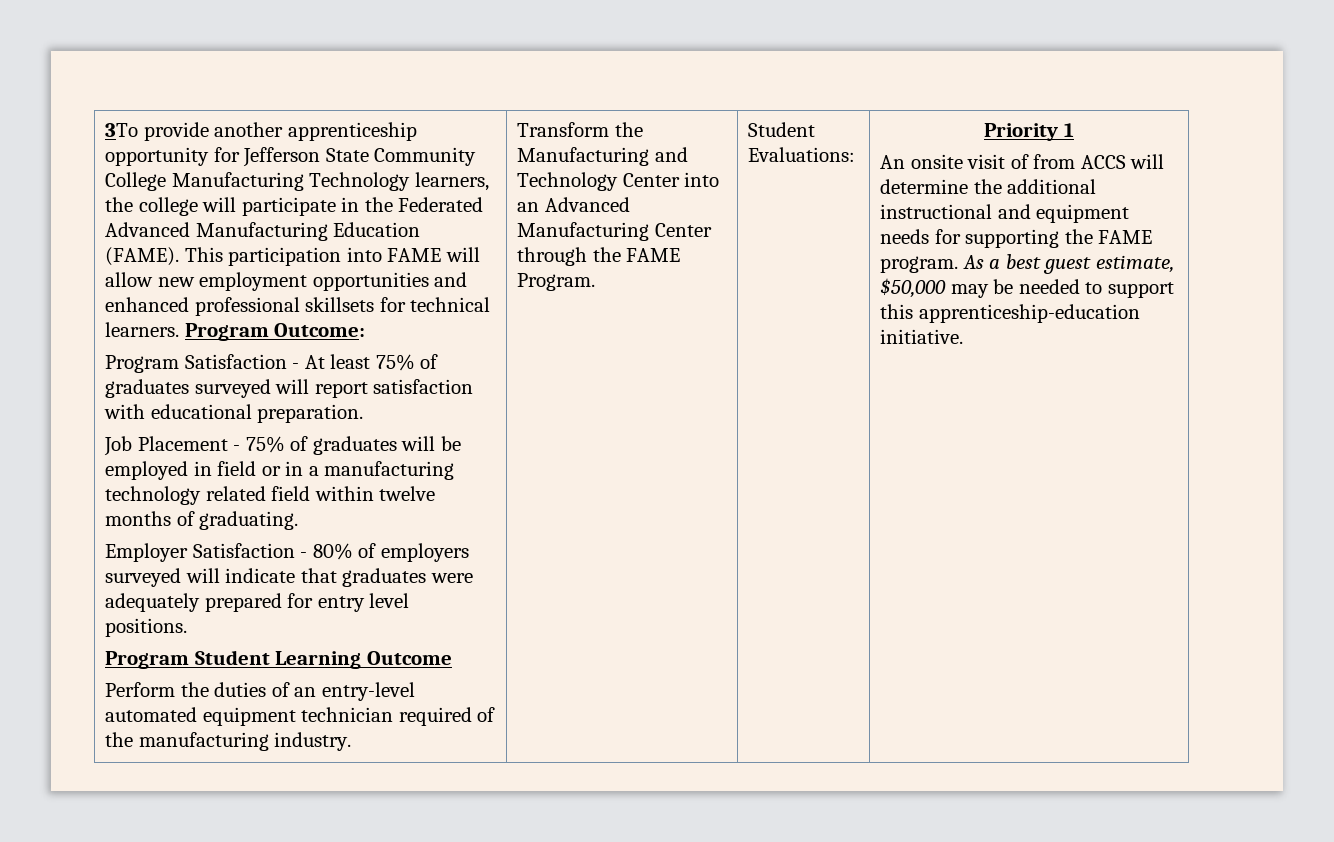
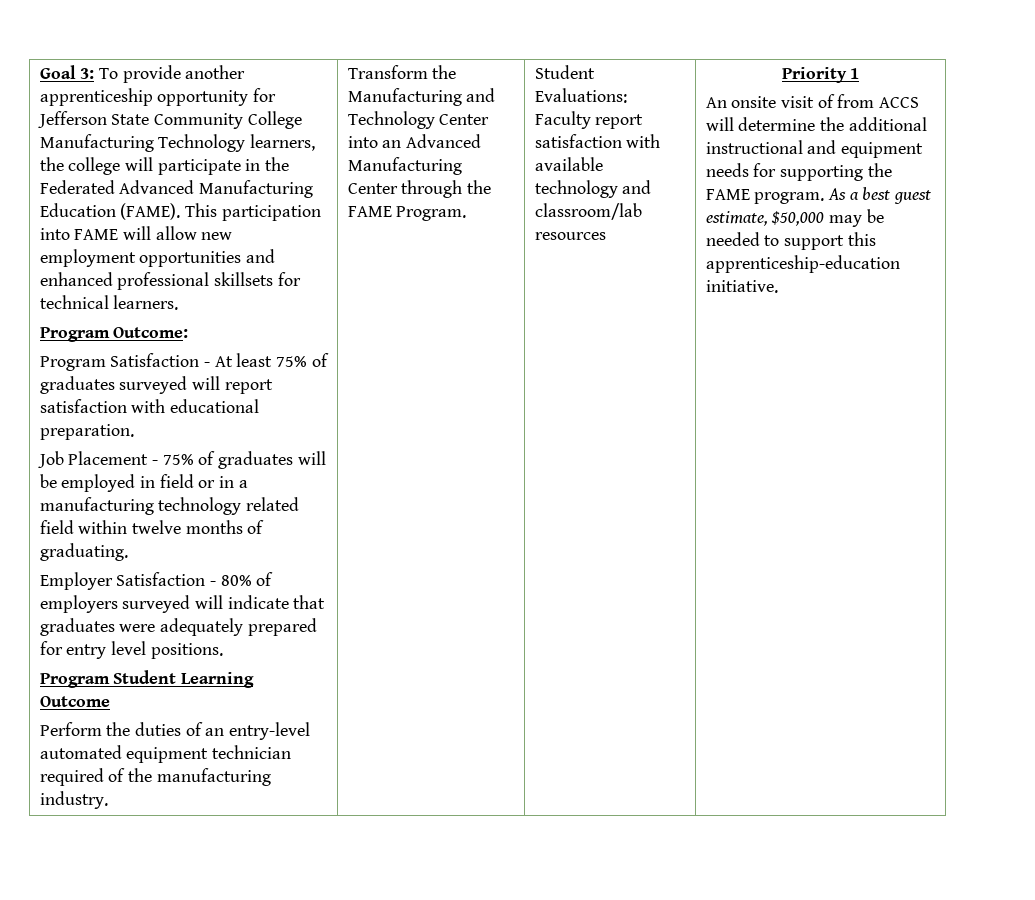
- 3To provide another apprenticeship opportunity for Jefferson State Community College Manufacturing Technology learners, the college will participate in the Federated Advanced Manufacturing Education (FAME).
+ Goal 3: To provide another apprenticeship opportunity for Jefferson State Community College Manufacturing Technology learners, the college will participate in the Federated Advanced Manufacturing Education (FAME).
- This participation into FAME will allow new employment opportunities and enhanced professional skillsets for technical learners. Program Outcome:
+ This participation into FAME will allow new employment opportunities and enhanced professional skillsets for technical learners.
+ Program Outcome:
- Student Evaluations:
+ Student Evaluations: Faculty report satisfaction with available technology and classroom/lab resources

